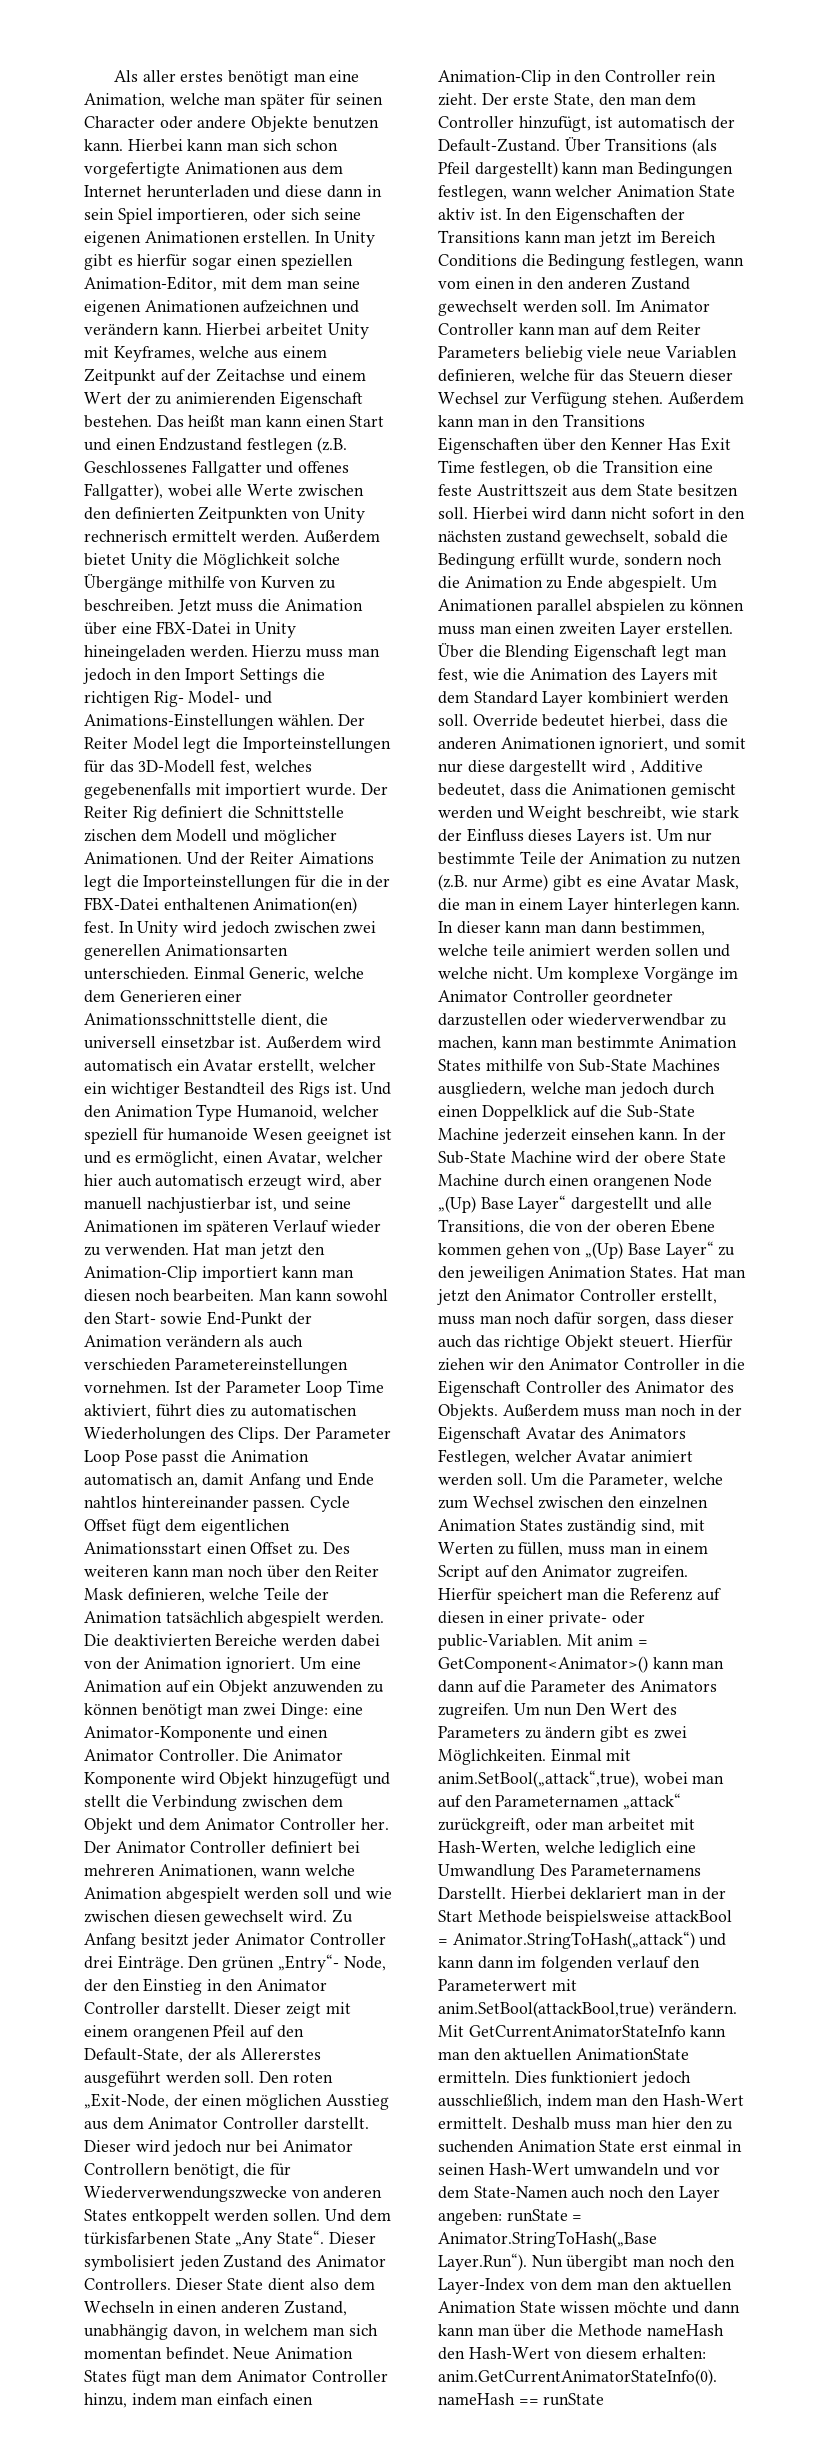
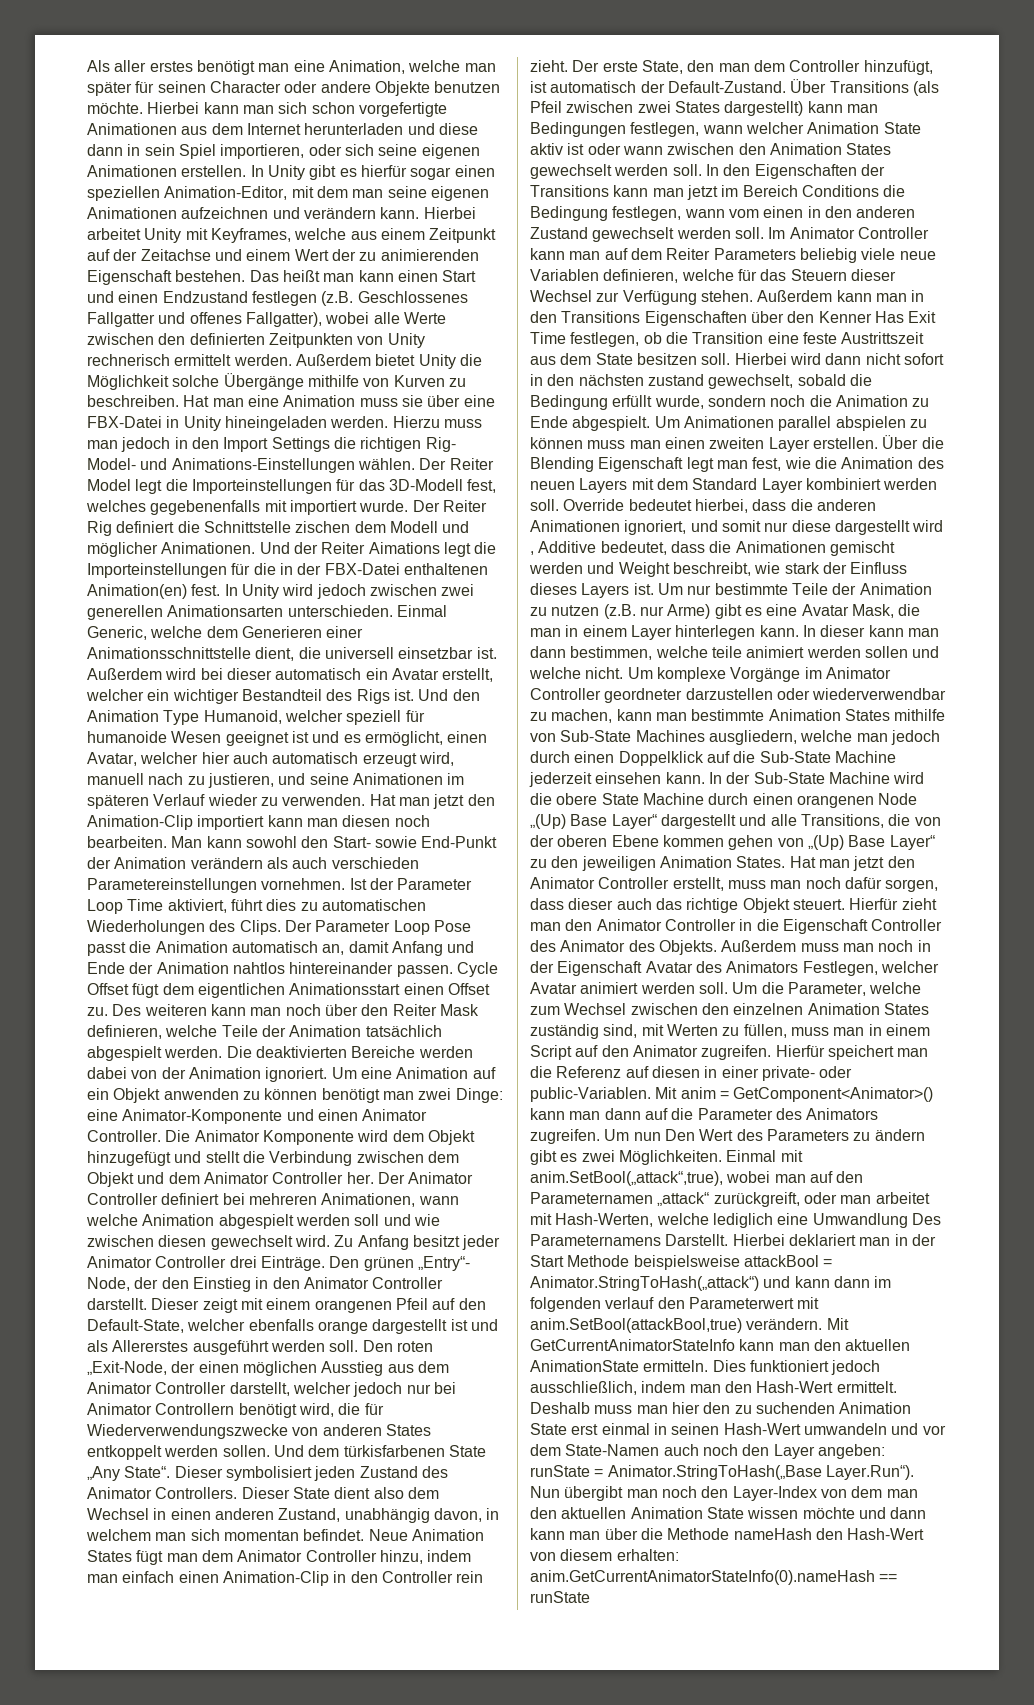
- Als aller erstes benötigt man eine Animation, welche man später für seinen Character oder andere Objekte benutzen kann.
+ Als aller erstes benötigt man eine Animation, welche man später für seinen Character oder andere Objekte benutzen möchte.
- Jetzt muss die Animation über eine FBX-Datei in Unity hineingeladen werden.
+ Hat man eine Animation muss sie über eine FBX-Datei in Unity hineingeladen werden.
- Außerdem wird automatisch ein Avatar erstellt, welcher ein wichtiger Bestandteil des Rigs ist.
+ Außerdem wird bei dieser automatisch ein Avatar erstellt, welcher ein wichtiger Bestandteil des Rigs ist.
- Und den Animation Type Humanoid, welcher speziell für humanoide Wesen geeignet ist und es ermöglicht, einen Avatar, welcher hier auch automatisch erzeugt wird, aber manuell nachjustierbar ist, und seine Animationen im späteren Verlauf wieder zu verwenden.
+ Und den Animation Type Humanoid, welcher speziell für humanoide Wesen geeignet ist und es ermöglicht, einen Avatar, welcher hier auch automatisch erzeugt wird, manuell nach zu justieren, und seine Animationen im späteren Verlauf wieder zu verwenden.
- Der Parameter Loop Pose passt die Animation automatisch an, damit Anfang und Ende nahtlos hintereinander passen.
+ Der Parameter Loop Pose passt die Animation automatisch an, damit Anfang und Ende der Animation nahtlos hintereinander passen.
- Um eine Animation auf ein Objekt anzuwenden zu können benötigt man zwei Dinge: eine Animator-Komponente und einen Animator Controller.
+ Um eine Animation auf ein Objekt anwenden zu können benötigt man zwei Dinge: eine Animator-Komponente und einen Animator Controller.
- Die Animator Komponente wird Objekt hinzugefügt und stellt die Verbindung zwischen dem Objekt und dem Animator Controller her.
+ Die Animator Komponente wird dem Objekt hinzugefügt und stellt die Verbindung zwischen dem Objekt und dem Animator Controller her.
- Dieser zeigt mit einem orangenen Pfeil auf den Default-State, der als Allererstes ausgeführt werden soll.
+ Dieser zeigt mit einem orangenen Pfeil auf den Default-State, welcher ebenfalls orange dargestellt ist und als Allererstes ausgeführt werden soll.
- Den roten „Exit-Node, der einen möglichen Ausstieg aus dem Animator Controller darstellt. Dieser wird jedoch nur bei Animator Controllern benötigt, die für Wiederverwendungszwecke von anderen States entkoppelt werden sollen.
+ Den roten „Exit-Node, der einen möglichen Ausstieg aus dem Animator Controller darstellt, welcher jedoch nur bei Animator Controllern benötigt wird, die für Wiederverwendungszwecke von anderen States entkoppelt werden sollen.
- Dieser State dient also dem Wechseln in einen anderen Zustand, unabhängig davon, in welchem man sich momentan befindet.
+ Dieser State dient also dem Wechsel in einen anderen Zustand, unabhängig davon, in welchem man sich momentan befindet.
- Über Transitions (als Pfeil dargestellt) kann man Bedingungen festlegen, wann welcher Animation State aktiv ist.
+ Über Transitions (als Pfeil zwischen zwei States dargestellt) kann man Bedingungen festlegen, wann welcher Animation State aktiv ist oder wann zwischen den Animation States gewechselt werden soll.
- Über die Blending Eigenschaft legt man fest, wie die Animation des Layers mit dem Standard Layer kombiniert werden soll.
+ Über die Blending Eigenschaft legt man fest, wie die Animation des neuen Layers mit dem Standard Layer kombiniert werden soll.
- In der Sub-State Machine wird der obere State Machine durch einen orangenen Node „(Up) Base Layer“ dargestellt und alle Transitions, die von der oberen Ebene kommen gehen von „(Up) Base Layer“ zu den jeweiligen Animation States.
+ In der Sub-State Machine wird die obere State Machine durch einen orangenen Node „(Up) Base Layer“ dargestellt und alle Transitions, die von der oberen Ebene kommen gehen von „(Up) Base Layer“ zu den jeweiligen Animation States.
- Hierfür ziehen wir den Animator Controller in die Eigenschaft Controller des Animator des Objekts.
+ Hierfür zieht man den Animator Controller in die Eigenschaft Controller des Animator des Objekts.

